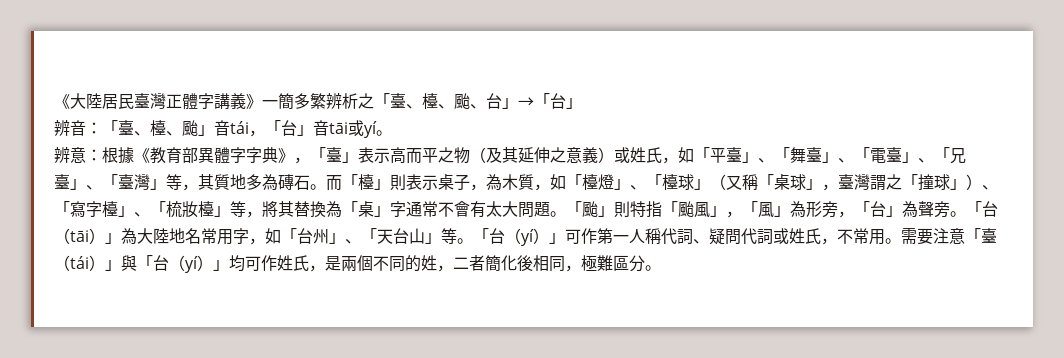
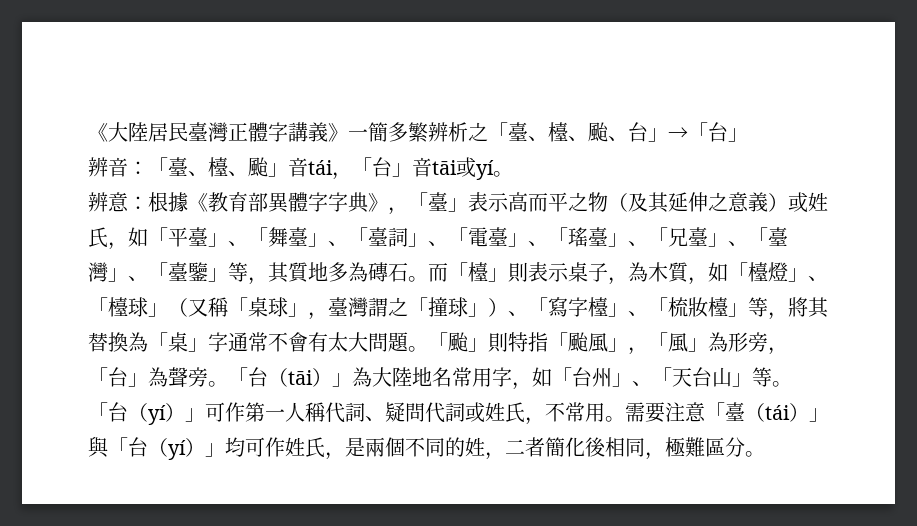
- 辨意：根據《教育部異體字字典》，「臺」表示高而平之物（及其延伸之意義）或姓氏，如「平臺」、「舞臺」、「電臺」、「兄臺」、「臺灣」等，其質地多為磚石。
+ 辨意：根據《教育部異體字字典》，「臺」表示高而平之物（及其延伸之意義）或姓氏，如「平臺」、「舞臺」、「臺詞」、「電臺」、「瑤臺」、「兄臺」、「臺灣」、「臺鑒」等，其質地多為磚石。

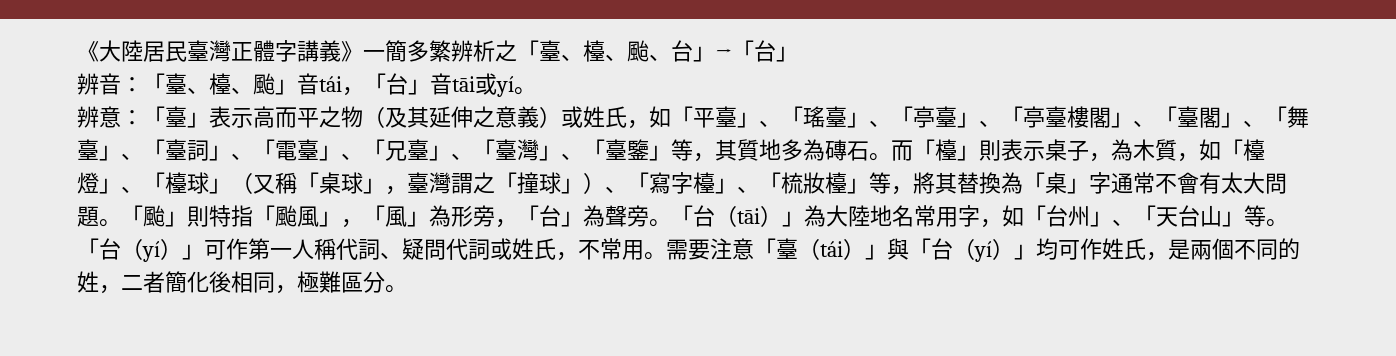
- 辨意：根據《教育部異體字字典》，「臺」表示高而平之物（及其延伸之意義）或姓氏，如「平臺」、「舞臺」、「臺詞」、「電臺」、「瑤臺」、「兄臺」、「臺灣」、「臺鑒」等，其質地多為磚石。
+ 辨意：「臺」表示高而平之物（及其延伸之意義）或姓氏，如「平臺」、「瑤臺」、「亭臺」、「亭臺樓閣」、「臺閣」、「舞臺」、「臺詞」、「電臺」、「兄臺」、「臺灣」、「臺鑒」等，其質地多為磚石。

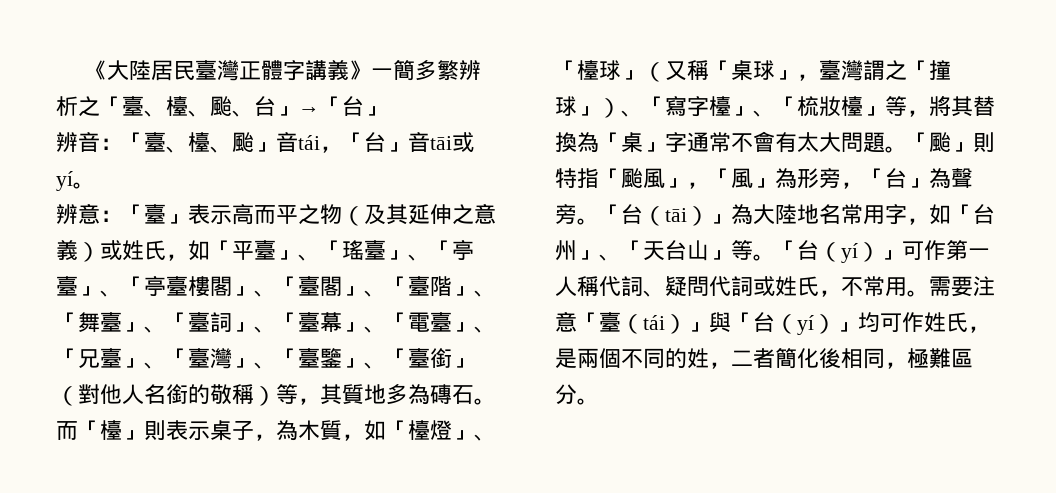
- 辨意：「臺」表示高而平之物（及其延伸之意義）或姓氏，如「平臺」、「瑤臺」、「亭臺」、「亭臺樓閣」、「臺閣」、「舞臺」、「臺詞」、「電臺」、「兄臺」、「臺灣」、「臺鑒」等，其質地多為磚石。
+ 辨意：「臺」表示高而平之物（及其延伸之意義）或姓氏，如「平臺」、「瑤臺」、「亭臺」、「亭臺樓閣」、「臺閣」、「臺階」、「舞臺」、「臺詞」、「臺幕」、「電臺」、「兄臺」、「臺灣」、「臺鑒」、「臺銜」（對他人名銜的敬稱）等，其質地多為磚石。

